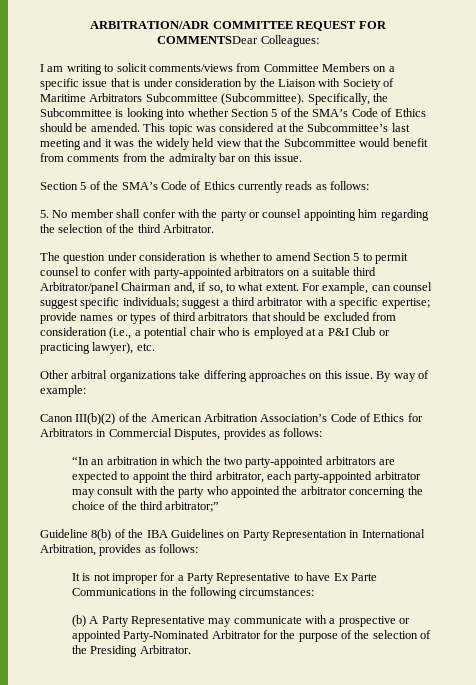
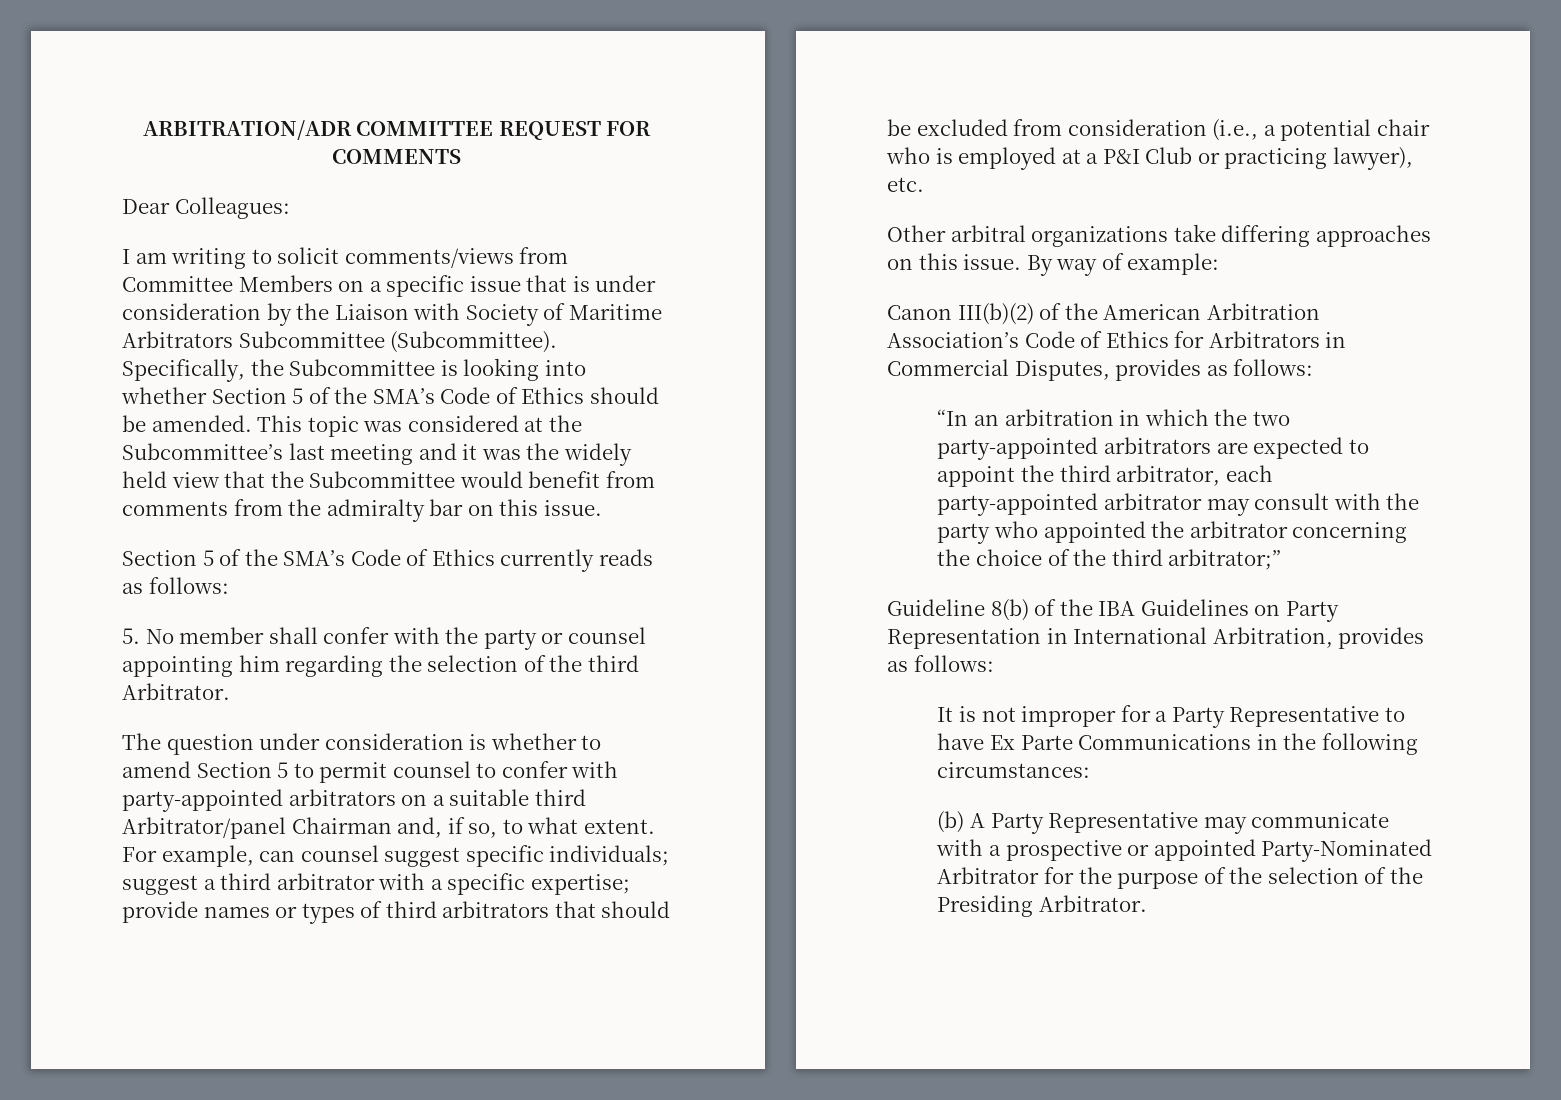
- ARBITRATION/ADR COMMITTEE REQUEST FOR COMMENTSDear Colleagues:
+ ARBITRATION/ADR COMMITTEE REQUEST FOR COMMENTS
+ Dear Colleagues:

